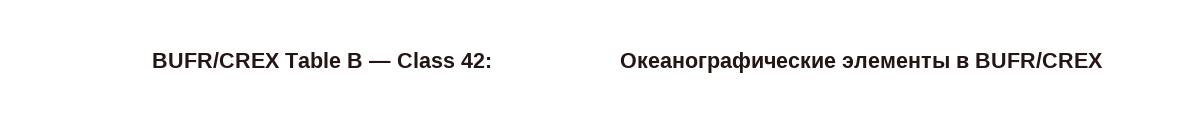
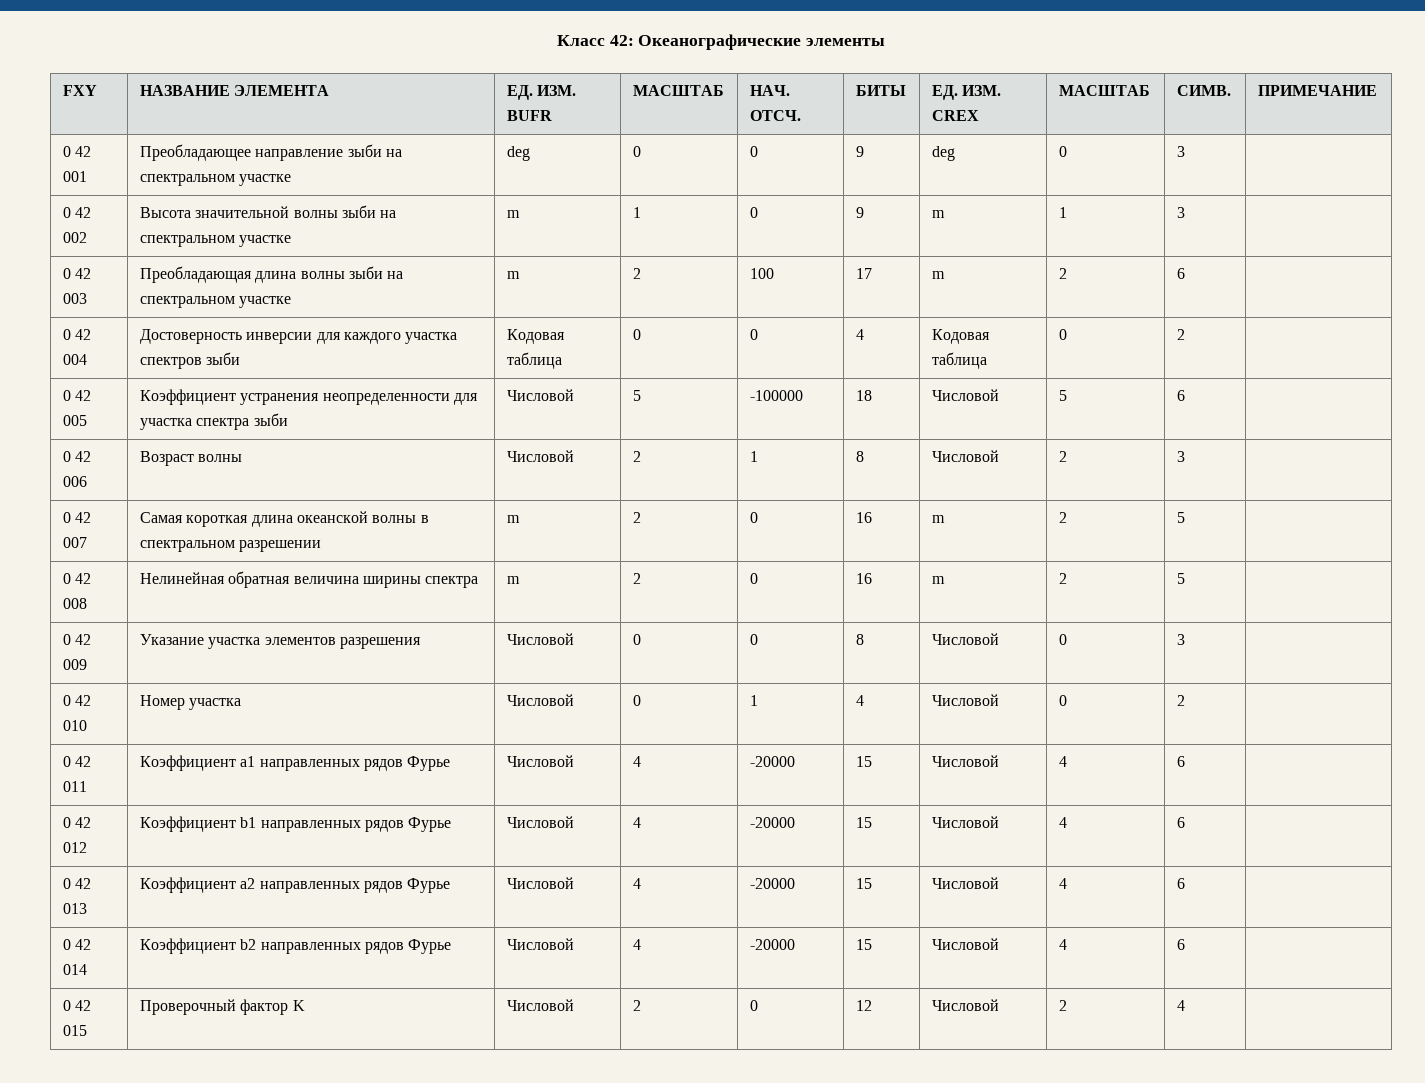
- BUFR/CREX Table B — Class 42: Океанографические элементы в BUFR/CREX
+ Класс 42: Океанографические элементы
+ FXY | НАЗВАНИЕ ЭЛЕМЕНТА | ЕД. ИЗМ. BUFR | МАСШТАБ | НАЧ. ОТСЧ. | БИТЫ | ЕД. ИЗМ. CREX | МАСШТАБ | СИМВ. | ПРИМЕЧАНИЕ
+ 0 42 001 | Преобладающее направление зыби на спектральном участке | deg | 0 | 0 | 9 | deg | 0 | 3 |
+ 0 42 002 | Высота значительной волны зыби на спектральном участке | m | 1 | 0 | 9 | m | 1 | 3 |
+ 0 42 003 | Преобладающая длина волны зыби на спектральном участке | m | 2 | 100 | 17 | m | 2 | 6 |
+ 0 42 004 | Достоверность инверсии для каждого участка спектров зыби | Кодовая таблица | 0 | 0 | 4 | Кодовая таблица | 0 | 2 |
+ 0 42 005 | Коэффициент устранения неопределенности для участка спектра зыби | Числовой | 5 | -100000 | 18 | Числовой | 5 | 6 |
+ 0 42 006 | Возраст волны | Числовой | 2 | 1 | 8 | Числовой | 2 | 3 |
+ 0 42 007 | Самая короткая длина океанской волны в спектральном разрешении | m | 2 | 0 | 16 | m | 2 | 5 |
+ 0 42 008 | Нелинейная обратная величина ширины спектра | m | 2 | 0 | 16 | m | 2 | 5 |
+ 0 42 009 | Указание участка элементов разрешения | Числовой | 0 | 0 | 8 | Числовой | 0 | 3 |
+ 0 42 010 | Номер участка | Числовой | 0 | 1 | 4 | Числовой | 0 | 2 |
+ 0 42 011 | Коэффициент a1 направленных рядов Фурье | Числовой | 4 | -20000 | 15 | Числовой | 4 | 6 |
+ 0 42 012 | Коэффициент b1 направленных рядов Фурье | Числовой | 4 | -20000 | 15 | Числовой | 4 | 6 |
+ 0 42 013 | Коэффициент a2 направленных рядов Фурье | Числовой | 4 | -20000 | 15 | Числовой | 4 | 6 |
+ 0 42 014 | Коэффициент b2 направленных рядов Фурье | Числовой | 4 | -20000 | 15 | Числовой | 4 | 6 |
+ 0 42 015 | Проверочный фактор K | Числовой | 2 | 0 | 12 | Числовой | 2 | 4 |

